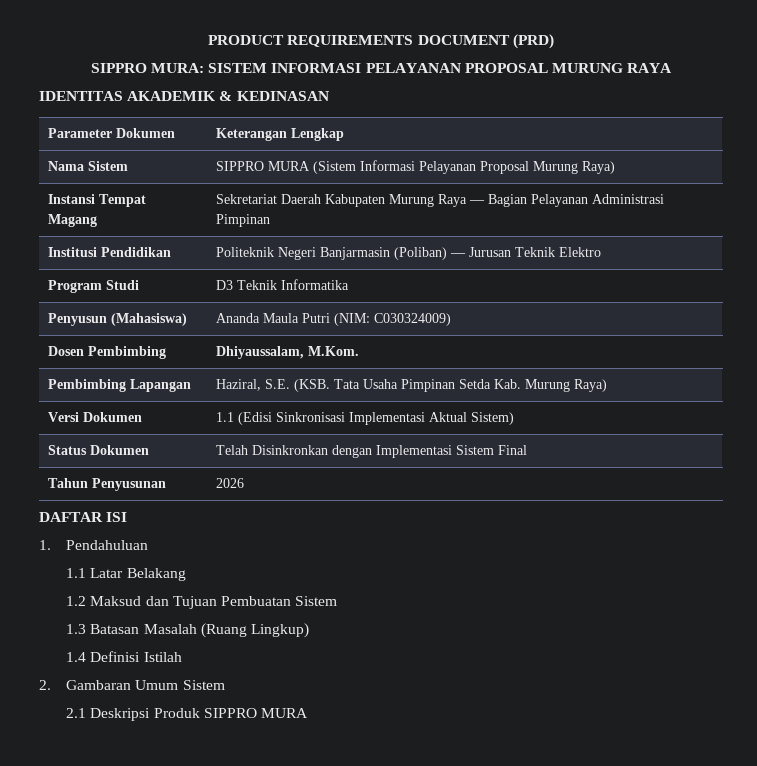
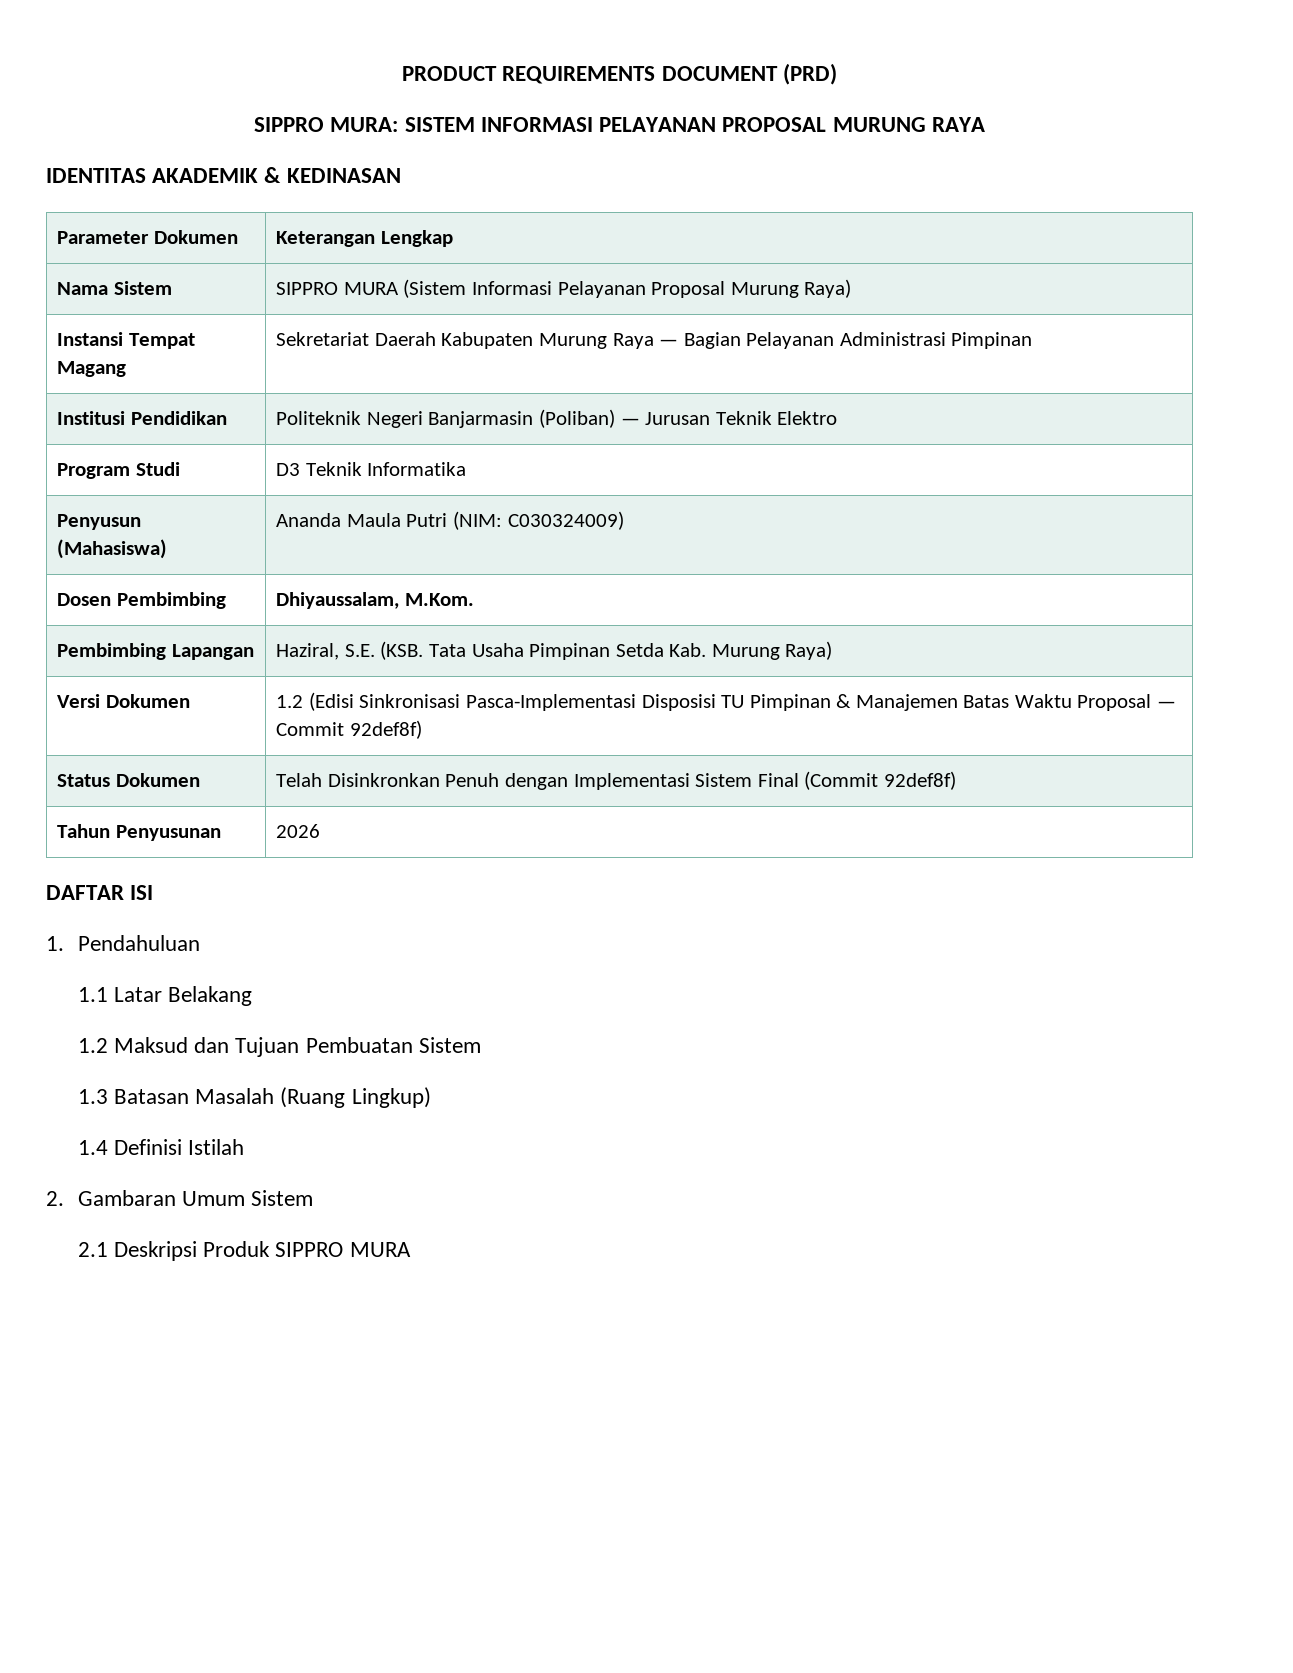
- Versi Dokumen | 1.1 (Edisi Sinkronisasi Implementasi Aktual Sistem)
+ Versi Dokumen | 1.2 (Edisi Sinkronisasi Pasca-Implementasi Disposisi TU Pimpinan & Manajemen Batas Waktu Proposal — Commit 92def8f)
- Status Dokumen | Telah Disinkronkan dengan Implementasi Sistem Final
+ Status Dokumen | Telah Disinkronkan Penuh dengan Implementasi Sistem Final (Commit 92def8f)

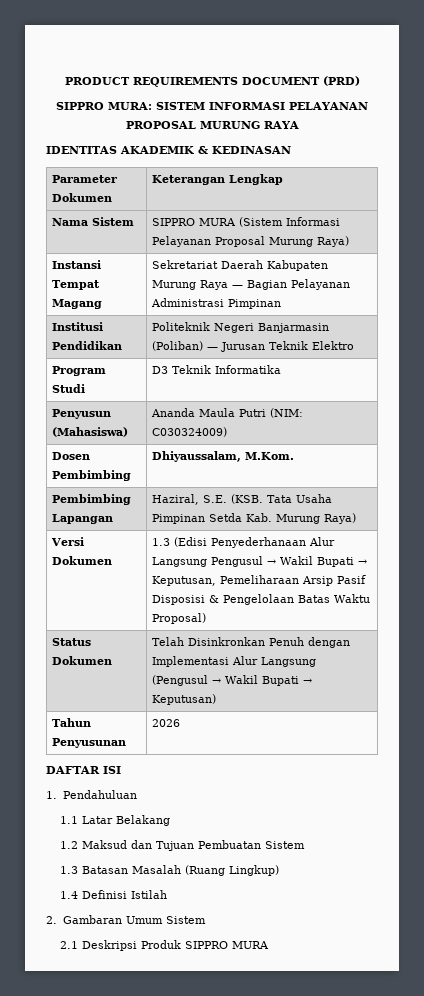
- Versi Dokumen | 1.2 (Edisi Sinkronisasi Pasca-Implementasi Disposisi TU Pimpinan & Manajemen Batas Waktu Proposal — Commit 92def8f)
+ Versi Dokumen | 1.3 (Edisi Penyederhanaan Alur Langsung Pengusul → Wakil Bupati → Keputusan, Pemeliharaan Arsip Pasif Disposisi & Pengelolaan Batas Waktu Proposal)
- Status Dokumen | Telah Disinkronkan Penuh dengan Implementasi Sistem Final (Commit 92def8f)
+ Status Dokumen | Telah Disinkronkan Penuh dengan Implementasi Alur Langsung (Pengusul → Wakil Bupati → Keputusan)

